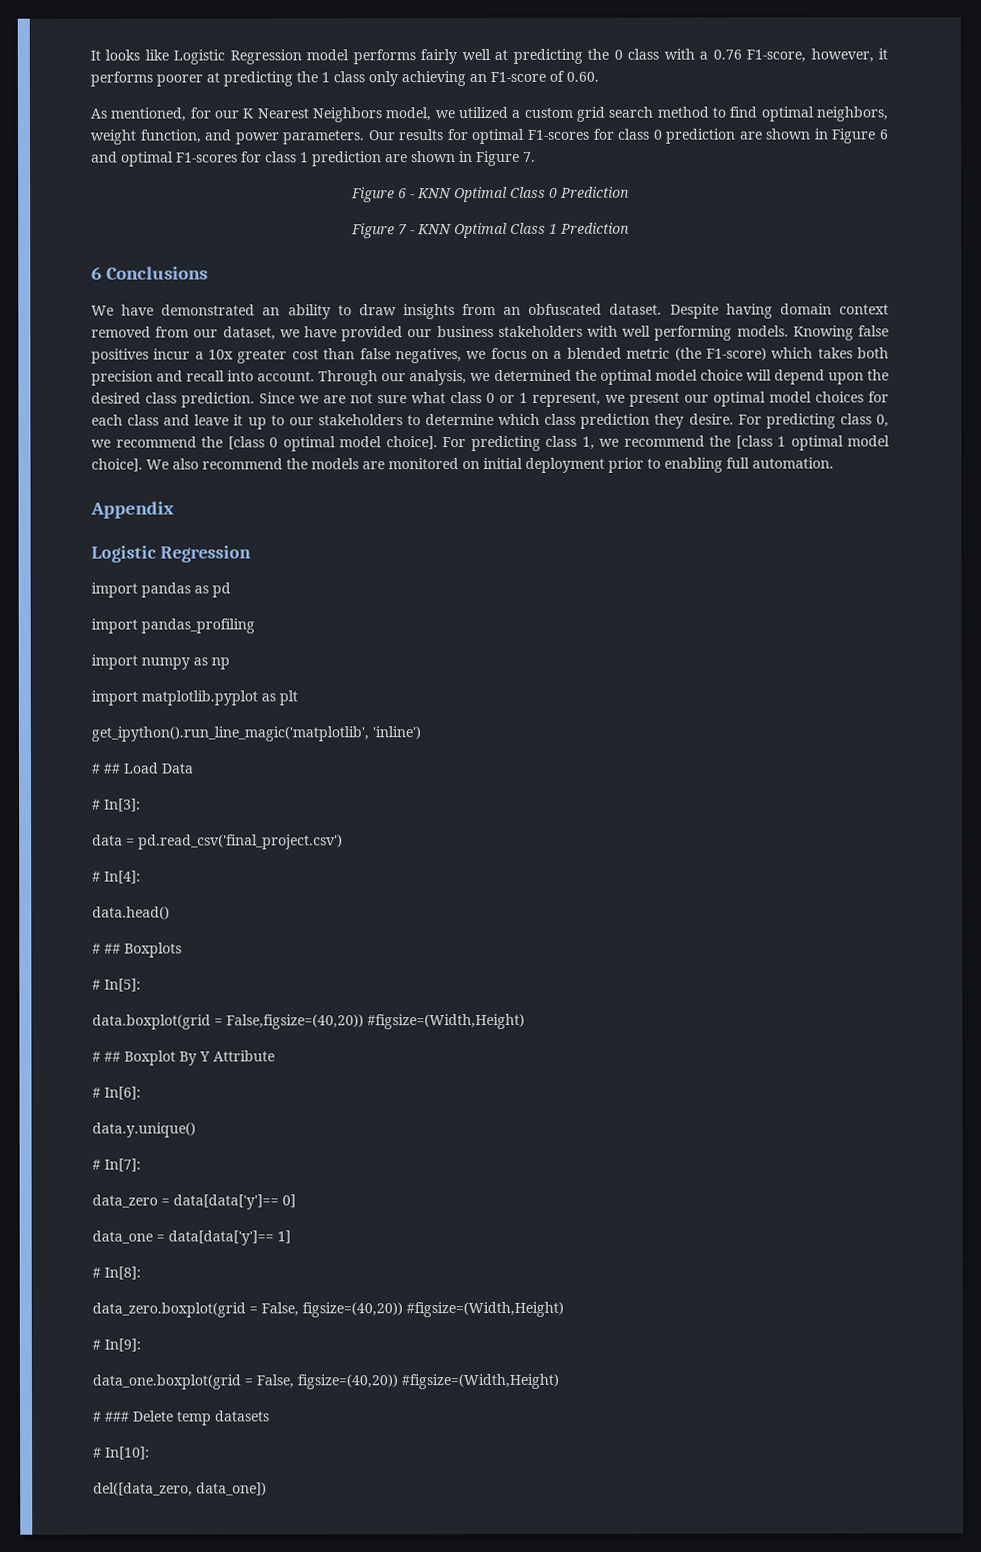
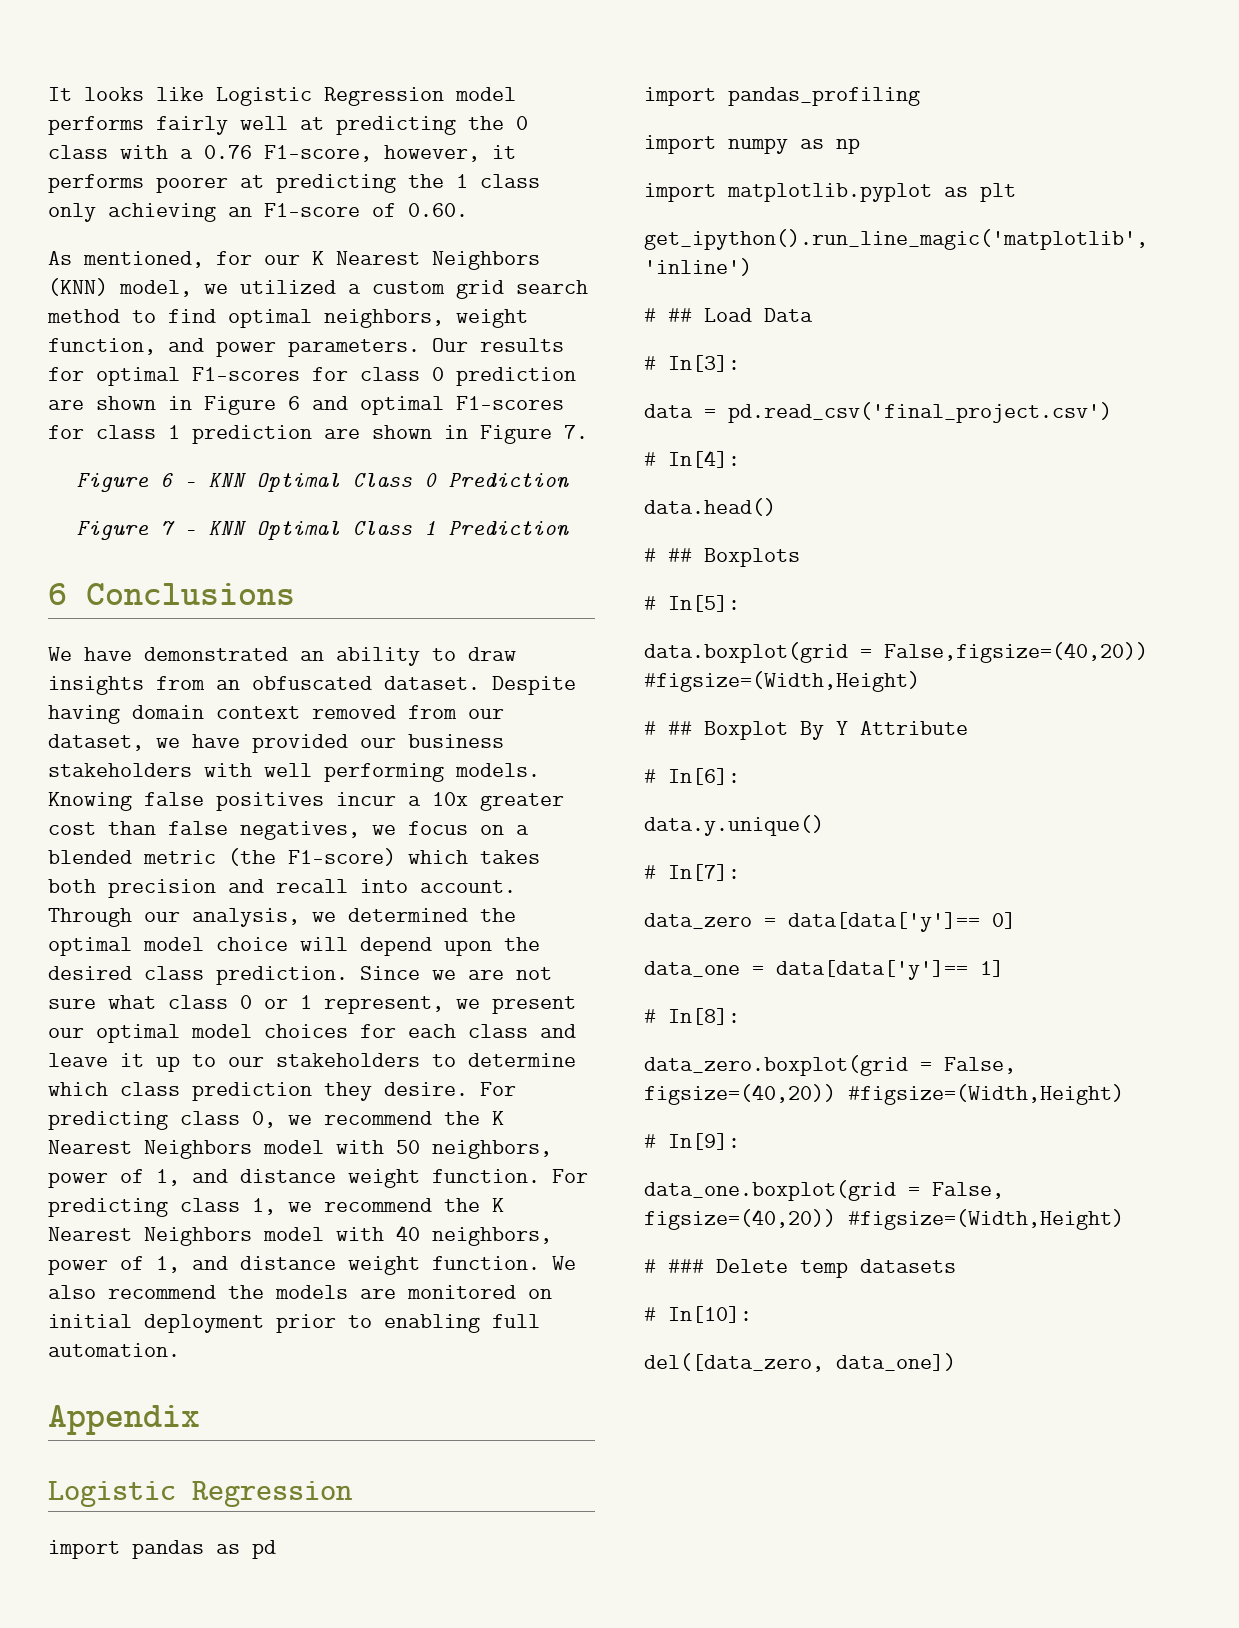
- As mentioned, for our K Nearest Neighbors model, we utilized a custom grid search method to find optimal neighbors, weight function, and power parameters.
+ As mentioned, for our K Nearest Neighbors (KNN) model, we utilized a custom grid search method to find optimal neighbors, weight function, and power parameters.
- For predicting class 0, we recommend the [class 0 optimal model choice].
+ For predicting class 0, we recommend the K Nearest Neighbors model with 50 neighbors, power of 1, and distance weight function.
- For predicting class 1, we recommend the [class 1 optimal model choice].
+ For predicting class 1, we recommend the K Nearest Neighbors model with 40 neighbors, power of 1, and distance weight function.

